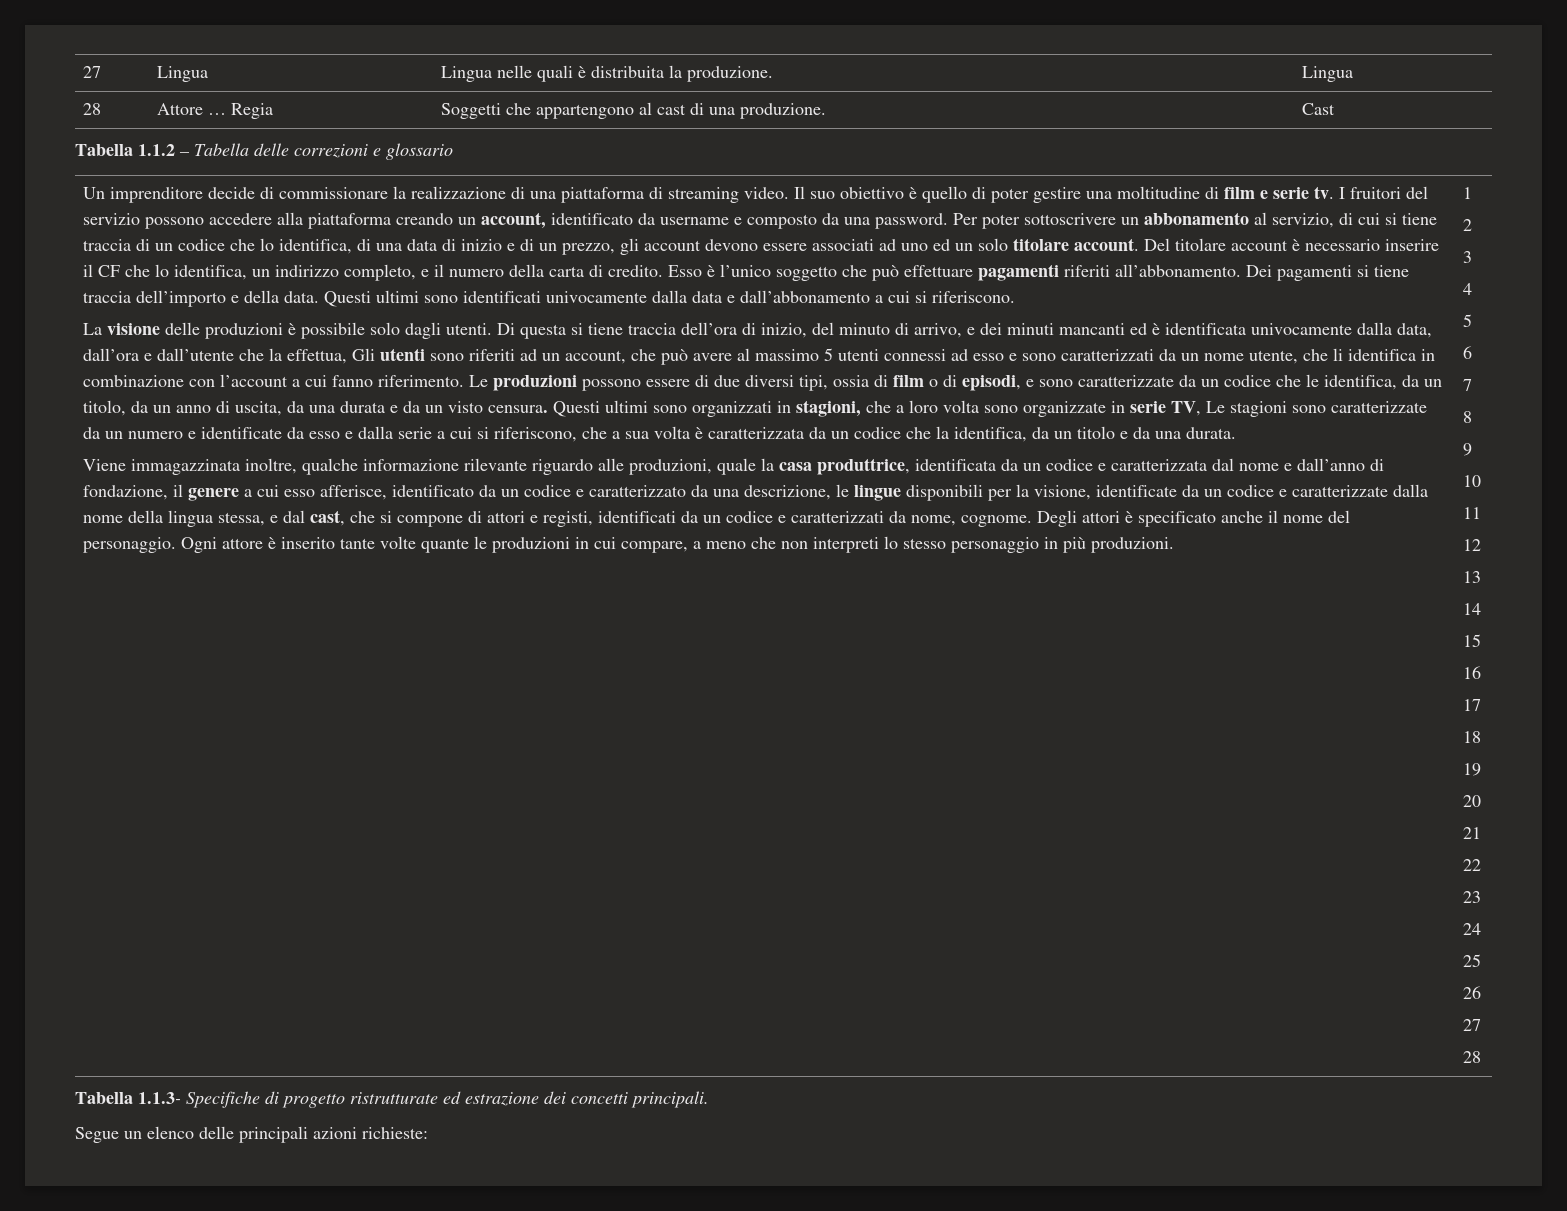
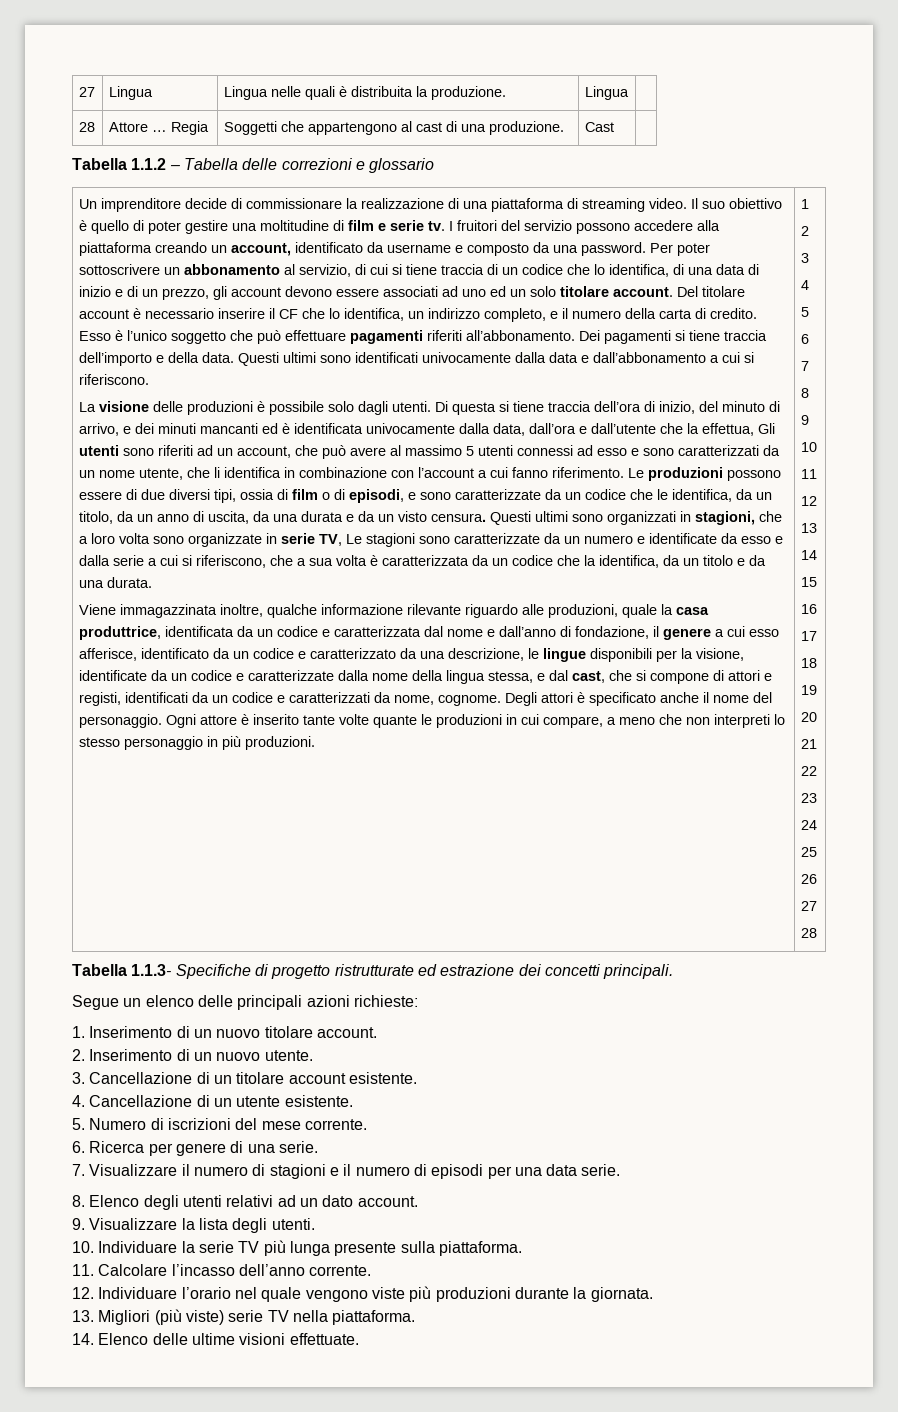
+ 1. Inserimento di un nuovo titolare account.
+ 2. Inserimento di un nuovo utente.
+ 3. Cancellazione di un titolare account esistente.
+ 4. Cancellazione di un utente esistente.
+ 5. Numero di iscrizioni del mese corrente.
+ 6. Ricerca per genere di una serie.
+ 7. Visualizzare il numero di stagioni e il numero di episodi per una data serie.
+ 8. Elenco degli utenti relativi ad un dato account.
+ 9. Visualizzare la lista degli utenti.
+ 10. Individuare la serie TV più lunga presente sulla piattaforma.
+ 11. Calcolare l’incasso dell’anno corrente.
+ 12. Individuare l’orario nel quale vengono viste più produzioni durante la giornata.
+ 13. Migliori (più viste) serie TV nella piattaforma.
+ 14. Elenco delle ultime visioni effettuate.

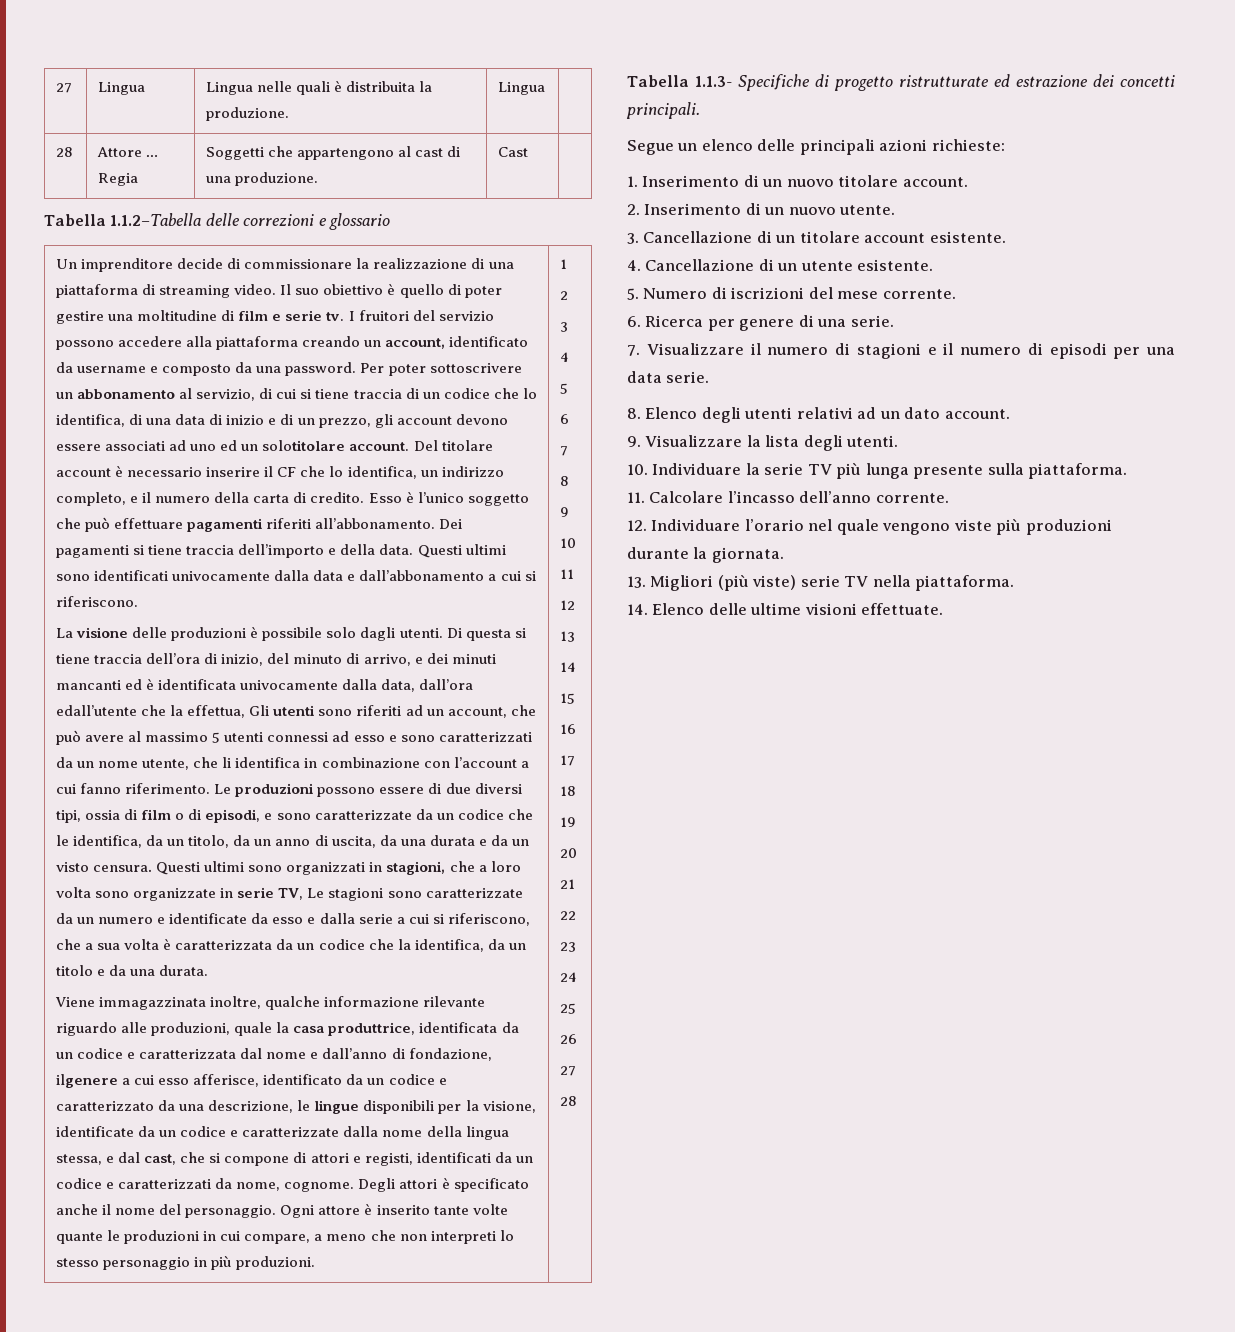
- Tabella 1.1.2 – Tabella delle correzioni e glossario
+ Tabella 1.1.2–Tabella delle correzioni e glossario
- Per poter sottoscrivere un abbonamento al servizio, di cui si tiene traccia di un codice che lo identifica, di una data di inizio e di un prezzo, gli account devono essere associati ad uno ed un solo titolare account.
+ Per poter sottoscrivere un abbonamento al servizio, di cui si tiene traccia di un codice che lo identifica, di una data di inizio e di un prezzo, gli account devono essere associati ad uno ed un solotitolare account.
- Di questa si tiene traccia dell’ora di inizio, del minuto di arrivo, e dei minuti mancanti ed è identificata univocamente dalla data, dall’ora e dall’utente che la effettua, Gli utenti sono riferiti ad un account, che può avere al massimo 5 utenti connessi ad esso e sono caratterizzati da un nome utente, che li identifica in combinazione con l’account a cui fanno riferimento.
+ Di questa si tiene traccia dell’ora di inizio, del minuto di arrivo, e dei minuti mancanti ed è identificata univocamente dalla data, dall’ora edall’utente che la effettua, Gli utenti sono riferiti ad un account, che può avere al massimo 5 utenti connessi ad esso e sono caratterizzati da un nome utente, che li identifica in combinazione con l’account a cui fanno riferimento.
- Viene immagazzinata inoltre, qualche informazione rilevante riguardo alle produzioni, quale la casa produttrice, identificata da un codice e caratterizzata dal nome e dall’anno di fondazione, il genere a cui esso afferisce, identificato da un codice e caratterizzato da una descrizione, le lingue disponibili per la visione, identificate da un codice e caratterizzate dalla nome della lingua stessa, e dal cast, che si compone di attori e registi, identificati da un codice e caratterizzati da nome, cognome.
+ Viene immagazzinata inoltre, qualche informazione rilevante riguardo alle produzioni, quale la casa produttrice, identificata da un codice e caratterizzata dal nome e dall’anno di fondazione, ilgenere a cui esso afferisce, identificato da un codice e caratterizzato da una descrizione, le lingue disponibili per la visione, identificate da un codice e caratterizzate dalla nome della lingua stessa, e dal cast, che si compone di attori e registi, identificati da un codice e caratterizzati da nome, cognome.

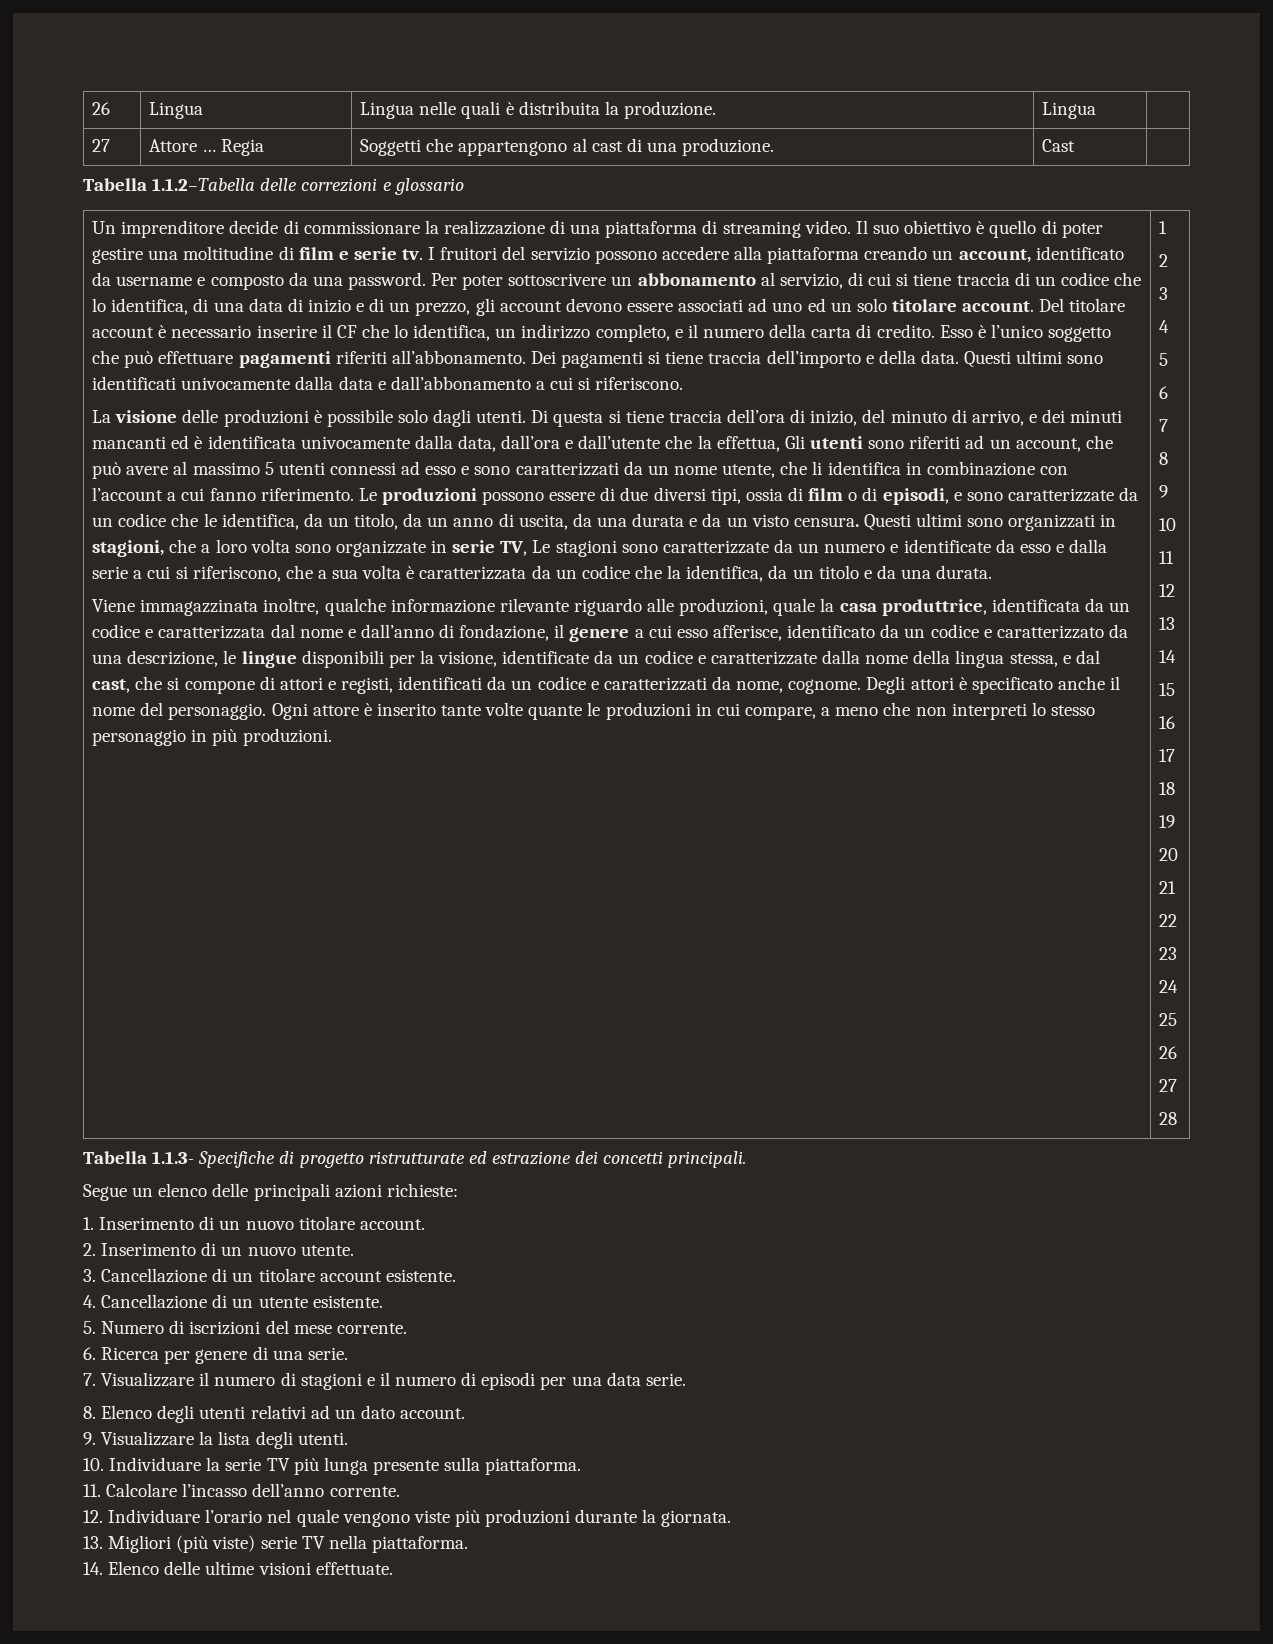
- 27 | Lingua | Lingua nelle quali è distribuita la produzione. | Lingua |
+ 26 | Lingua | Lingua nelle quali è distribuita la produzione. | Lingua |
- 28 | Attore … Regia | Soggetti che appartengono al cast di una produzione. | Cast |
+ 27 | Attore … Regia | Soggetti che appartengono al cast di una produzione. | Cast |
- Per poter sottoscrivere un abbonamento al servizio, di cui si tiene traccia di un codice che lo identifica, di una data di inizio e di un prezzo, gli account devono essere associati ad uno ed un solotitolare account.
+ Per poter sottoscrivere un abbonamento al servizio, di cui si tiene traccia di un codice che lo identifica, di una data di inizio e di un prezzo, gli account devono essere associati ad uno ed un solo titolare account.
- Di questa si tiene traccia dell’ora di inizio, del minuto di arrivo, e dei minuti mancanti ed è identificata univocamente dalla data, dall’ora edall’utente che la effettua, Gli utenti sono riferiti ad un account, che può avere al massimo 5 utenti connessi ad esso e sono caratterizzati da un nome utente, che li identifica in combinazione con l’account a cui fanno riferimento.
+ Di questa si tiene traccia dell’ora di inizio, del minuto di arrivo, e dei minuti mancanti ed è identificata univocamente dalla data, dall’ora e dall’utente che la effettua, Gli utenti sono riferiti ad un account, che può avere al massimo 5 utenti connessi ad esso e sono caratterizzati da un nome utente, che li identifica in combinazione con l’account a cui fanno riferimento.
- Viene immagazzinata inoltre, qualche informazione rilevante riguardo alle produzioni, quale la casa produttrice, identificata da un codice e caratterizzata dal nome e dall’anno di fondazione, ilgenere a cui esso afferisce, identificato da un codice e caratterizzato da una descrizione, le lingue disponibili per la visione, identificate da un codice e caratterizzate dalla nome della lingua stessa, e dal cast, che si compone di attori e registi, identificati da un codice e caratterizzati da nome, cognome.
+ Viene immagazzinata inoltre, qualche informazione rilevante riguardo alle produzioni, quale la casa produttrice, identificata da un codice e caratterizzata dal nome e dall’anno di fondazione, il genere a cui esso afferisce, identificato da un codice e caratterizzato da una descrizione, le lingue disponibili per la visione, identificate da un codice e caratterizzate dalla nome della lingua stessa, e dal cast, che si compone di attori e registi, identificati da un codice e caratterizzati da nome, cognome.

